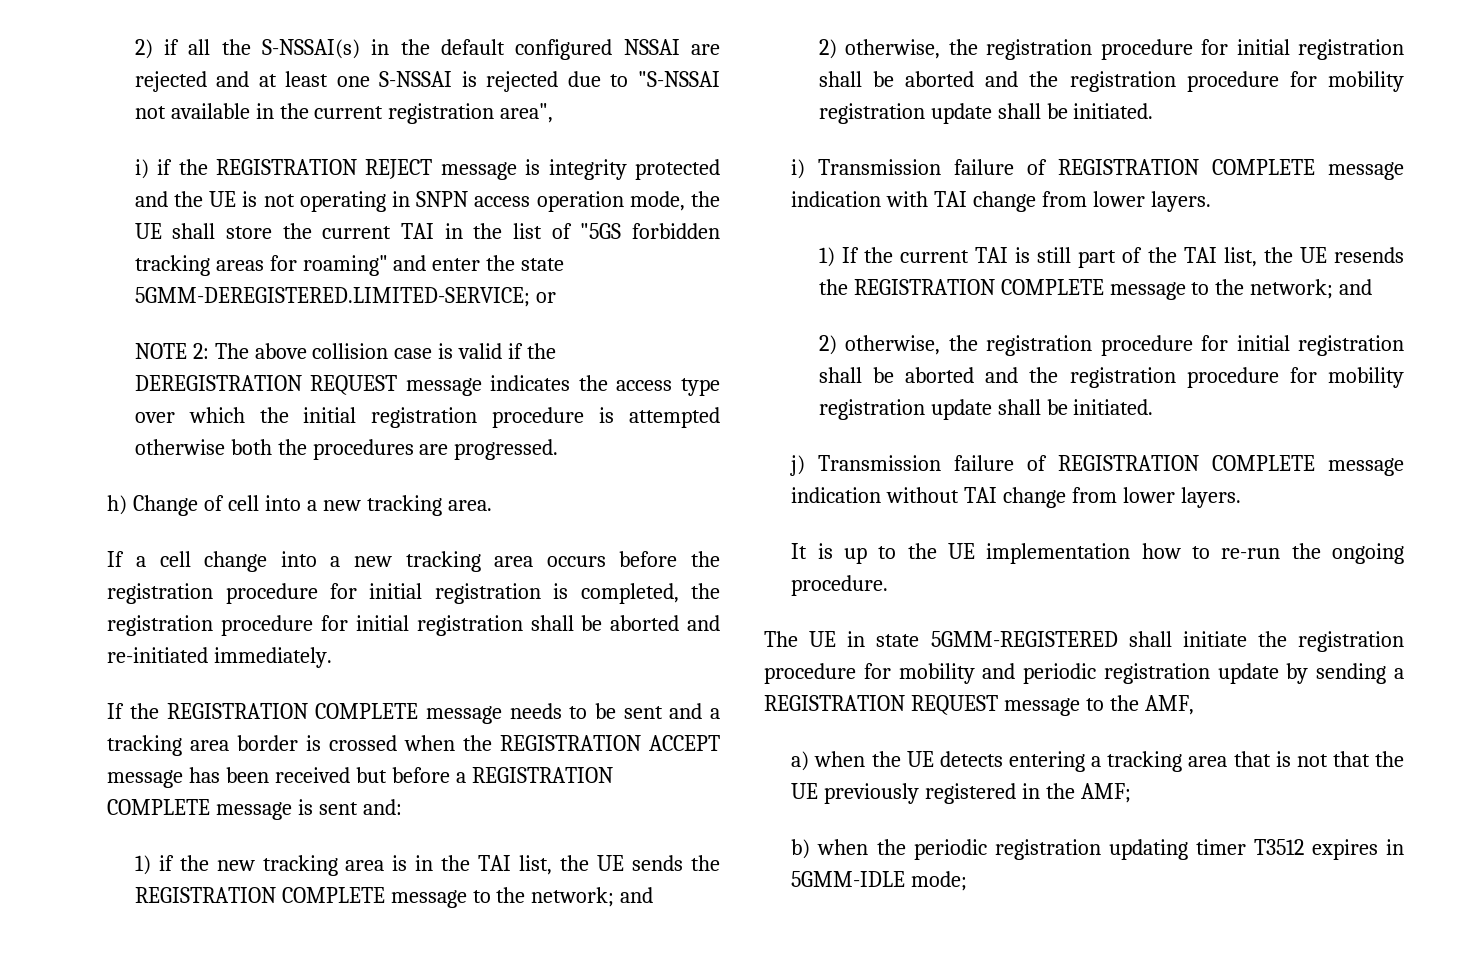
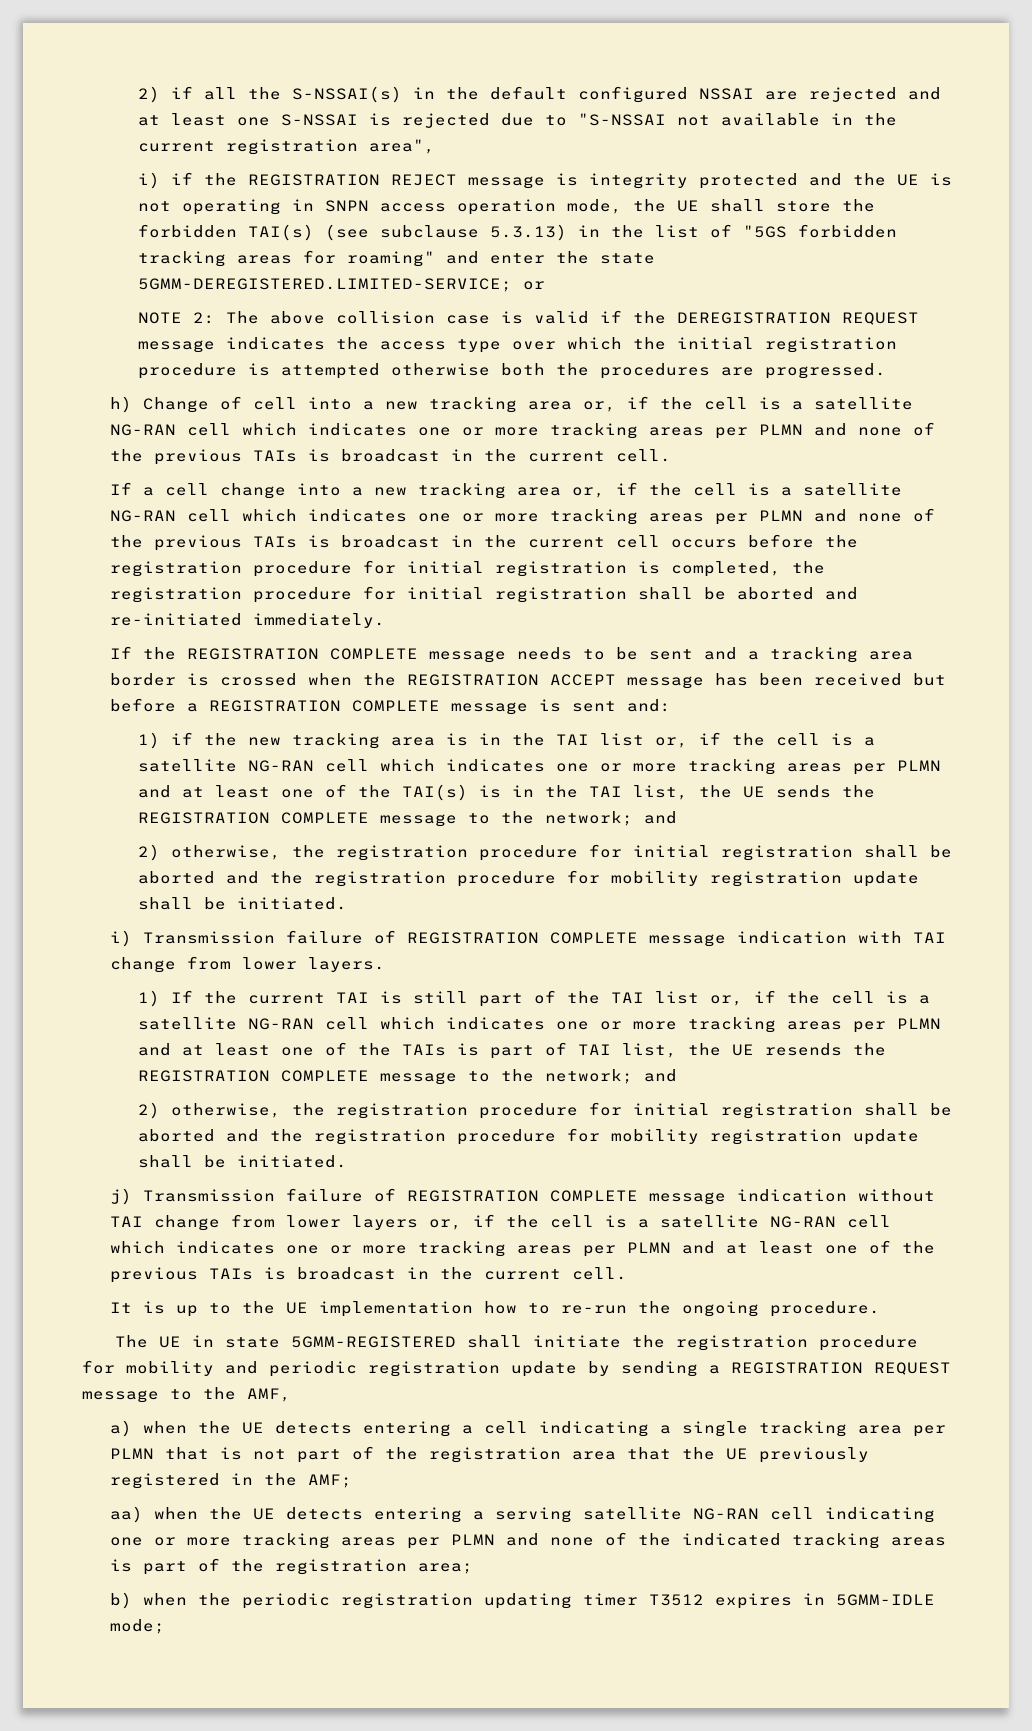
- i) if the REGISTRATION REJECT message is integrity protected and the UE is not operating in SNPN access operation mode, the UE shall store the current TAI in the list of "5GS forbidden tracking areas for roaming" and enter the state 5GMM-DEREGISTERED.LIMITED-SERVICE; or
+ i) if the REGISTRATION REJECT message is integrity protected and the UE is not operating in SNPN access operation mode, the UE shall store the forbidden TAI(s) (see subclause 5.3.13) in the list of "5GS forbidden tracking areas for roaming" and enter the state 5GMM-DEREGISTERED.LIMITED-SERVICE; or
- h) Change of cell into a new tracking area.
+ h) Change of cell into a new tracking area or, if the cell is a satellite NG-RAN cell which indicates one or more tracking areas per PLMN and none of the previous TAIs is broadcast in the current cell.
- If a cell change into a new tracking area occurs before the registration procedure for initial registration is completed, the registration procedure for initial registration shall be aborted and re-initiated immediately.
+ If a cell change into a new tracking area or, if the cell is a satellite NG-RAN cell which indicates one or more tracking areas per PLMN and none of the previous TAIs is broadcast in the current cell occurs before the registration procedure for initial registration is completed, the registration procedure for initial registration shall be aborted and re-initiated immediately.
- 1) if the new tracking area is in the TAI list, the UE sends the REGISTRATION COMPLETE message to the network; and
+ 1) if the new tracking area is in the TAI list or, if the cell is a satellite NG-RAN cell which indicates one or more tracking areas per PLMN and at least one of the TAI(s) is in the TAI list, the UE sends the REGISTRATION COMPLETE message to the network; and
- 1) If the current TAI is still part of the TAI list, the UE resends the REGISTRATION COMPLETE message to the network; and
+ 1) If the current TAI is still part of the TAI list or, if the cell is a satellite NG-RAN cell which indicates one or more tracking areas per PLMN and at least one of the TAIs is part of TAI list, the UE resends the REGISTRATION COMPLETE message to the network; and
- j) Transmission failure of REGISTRATION COMPLETE message indication without TAI change from lower layers.
+ j) Transmission failure of REGISTRATION COMPLETE message indication without TAI change from lower layers or, if the cell is a satellite NG-RAN cell which indicates one or more tracking areas per PLMN and at least one of the previous TAIs is broadcast in the current cell.
- a) when the UE detects entering a tracking area that is not that the UE previously registered in the AMF;
+ a) when the UE detects entering a cell indicating a single tracking area per PLMN that is not part of the registration area that the UE previously registered in the AMF;
+ aa) when the UE detects entering a serving satellite NG-RAN cell indicating one or more tracking areas per PLMN and none of the indicated tracking areas is part of the registration area;

